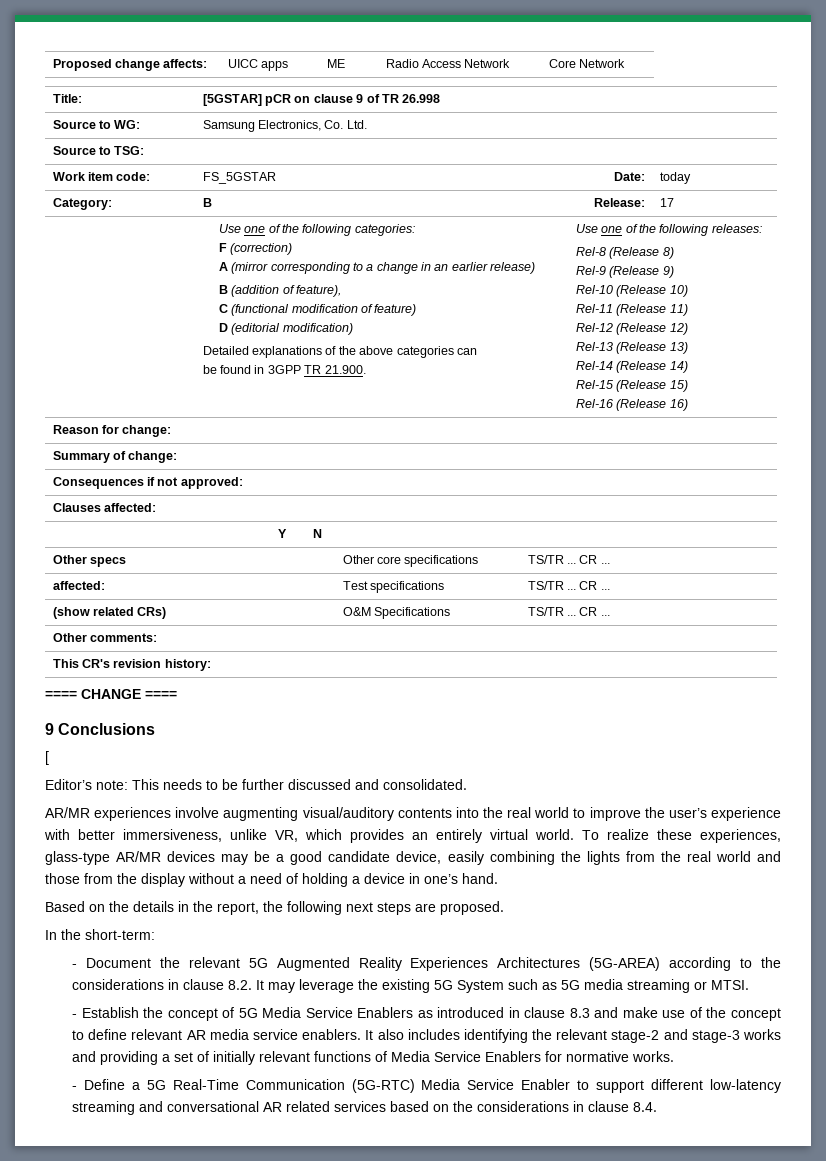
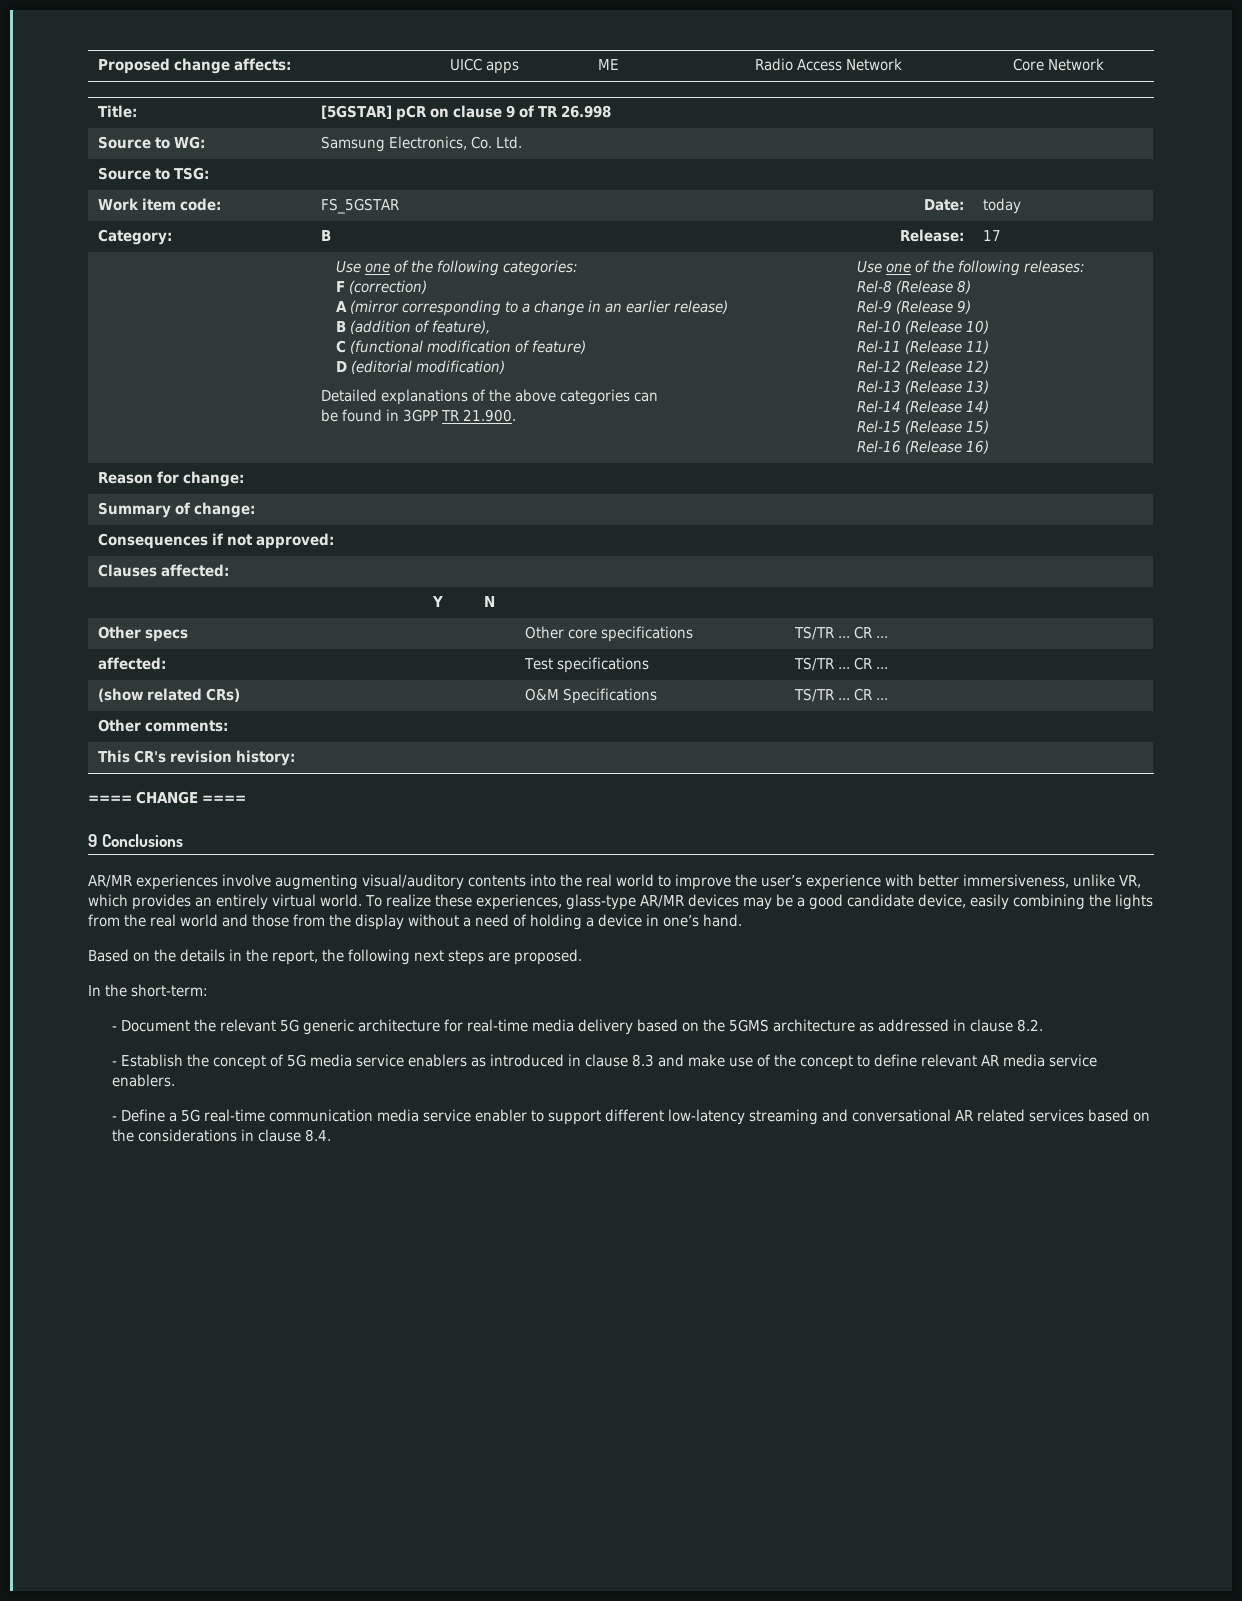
- [
- Editor’s note: This needs to be further discussed and consolidated.
- - Document the relevant 5G Augmented Reality Experiences Architectures (5G-AREA) according to the considerations in clause 8.2. It may leverage the existing 5G System such as 5G media streaming or MTSI.
+ - Document the relevant 5G generic architecture for real-time media delivery based on the 5GMS architecture as addressed in clause 8.2.
- - Establish the concept of 5G Media Service Enablers as introduced in clause 8.3 and make use of the concept to define relevant AR media service enablers. It also includes identifying the relevant stage-2 and stage-3 works and providing a set of initially relevant functions of Media Service Enablers for normative works.
- - Define a 5G Real-Time Communication (5G-RTC) Media Service Enabler to support different low-latency streaming and conversational AR related services based on the considerations in clause 8.4.
+ - Establish the concept of 5G media service enablers as introduced in clause 8.3 and make use of the concept to define relevant AR media service enablers.
+ - Define a 5G real-time communication media service enabler to support different low-latency streaming and conversational AR related services based on the considerations in clause 8.4.

